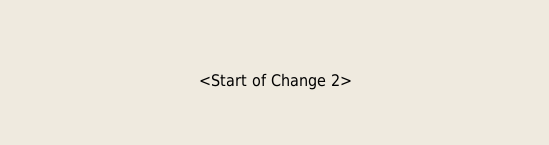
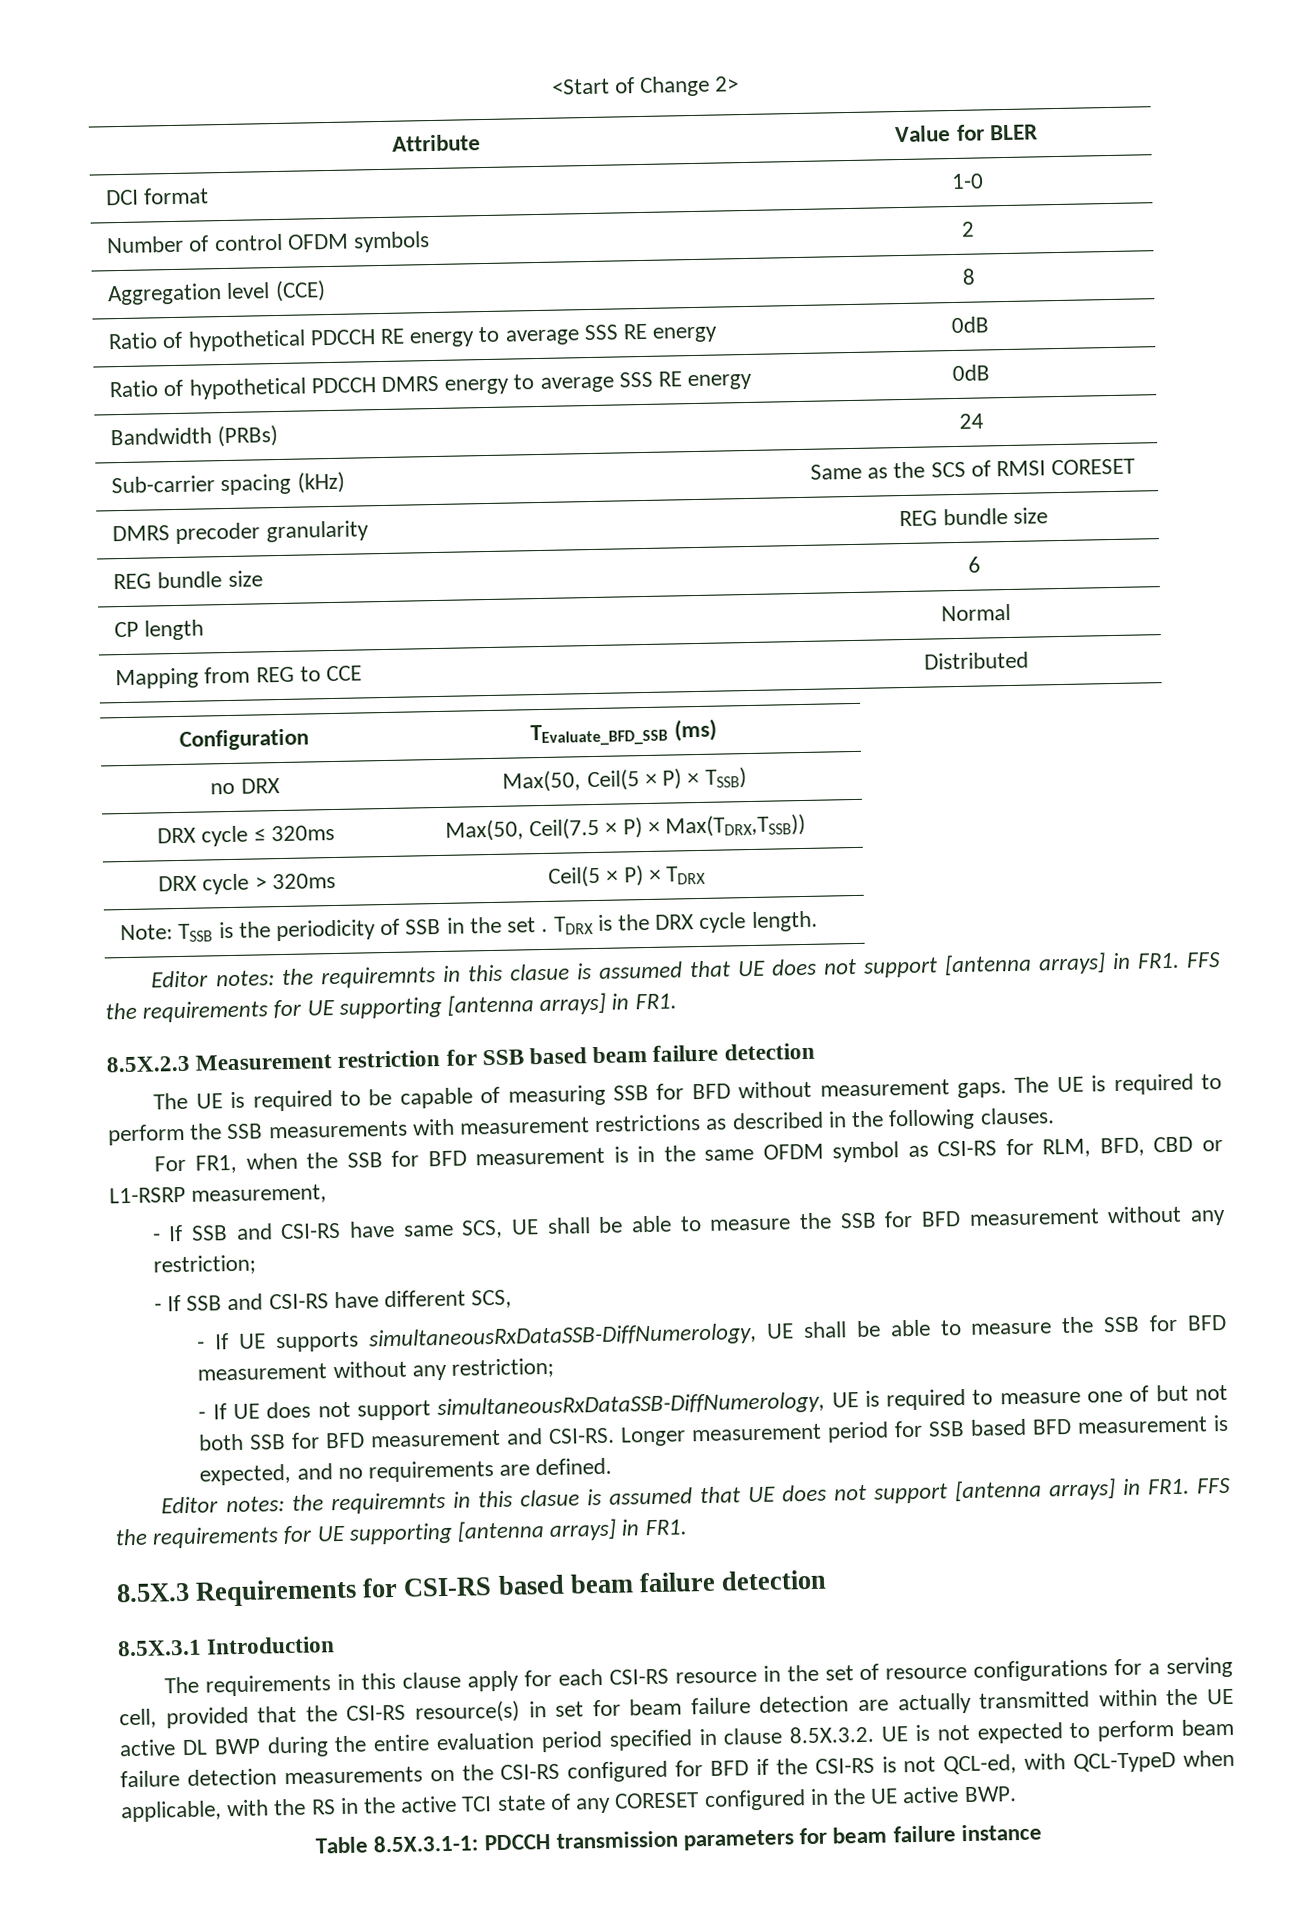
+ Attribute | Value for BLER
+ DCI format | 1-0
+ Number of control OFDM symbols | 2
+ Aggregation level (CCE) | 8
+ Ratio of hypothetical PDCCH RE energy to average SSS RE energy | 0dB
+ Ratio of hypothetical PDCCH DMRS energy to average SSS RE energy | 0dB
+ Bandwidth (PRBs) | 24
+ Sub-carrier spacing (kHz) | Same as the SCS of RMSI CORESET
+ DMRS precoder granularity | REG bundle size
+ REG bundle size | 6
+ CP length | Normal
+ Mapping from REG to CCE | Distributed
+ Configuration | TEvaluate_BFD_SSB (ms)
+ no DRX | Max(50, Ceil(5 × P) × TSSB)
+ DRX cycle ≤ 320ms | Max(50, Ceil(7.5 × P) × Max(TDRX,TSSB))
+ DRX cycle > 320ms | Ceil(5 × P) × TDRX
+ Note: TSSB is the periodicity of SSB in the set . TDRX is the DRX cycle length.
+ Editor notes: the requiremnts in this clasue is assumed that UE does not support [antenna arrays] in FR1. FFS the requirements for UE supporting [antenna arrays] in FR1.
+ 8.5X.2.3 Measurement restriction for SSB based beam failure detection
+ The UE is required to be capable of measuring SSB for BFD without measurement gaps. The UE is required to perform the SSB measurements with measurement restrictions as described in the following clauses.
+ For FR1, when the SSB for BFD measurement is in the same OFDM symbol as CSI-RS for RLM, BFD, CBD or L1-RSRP measurement,
+ - If SSB and CSI-RS have same SCS, UE shall be able to measure the SSB for BFD measurement without any restriction;
+ - If SSB and CSI-RS have different SCS,
+ - If UE supports simultaneousRxDataSSB-DiffNumerology, UE shall be able to measure the SSB for BFD measurement without any restriction;
+ - If UE does not support simultaneousRxDataSSB-DiffNumerology, UE is required to measure one of but not both SSB for BFD measurement and CSI-RS. Longer measurement period for SSB based BFD measurement is expected, and no requirements are defined.
+ Editor notes: the requiremnts in this clasue is assumed that UE does not support [antenna arrays] in FR1. FFS the requirements for UE supporting [antenna arrays] in FR1.
+ 8.5X.3 Requirements for CSI-RS based beam failure detection
+ 8.5X.3.1 Introduction
+ The requirements in this clause apply for each CSI-RS resource in the set of resource configurations for a serving cell, provided that the CSI-RS resource(s) in set for beam failure detection are actually transmitted within the UE active DL BWP during the entire evaluation period specified in clause 8.5X.3.2. UE is not expected to perform beam failure detection measurements on the CSI-RS configured for BFD if the CSI-RS is not QCL-ed, with QCL-TypeD when applicable, with the RS in the active TCI state of any CORESET configured in the UE active BWP.
+ Table 8.5X.3.1-1: PDCCH transmission parameters for beam failure instance

